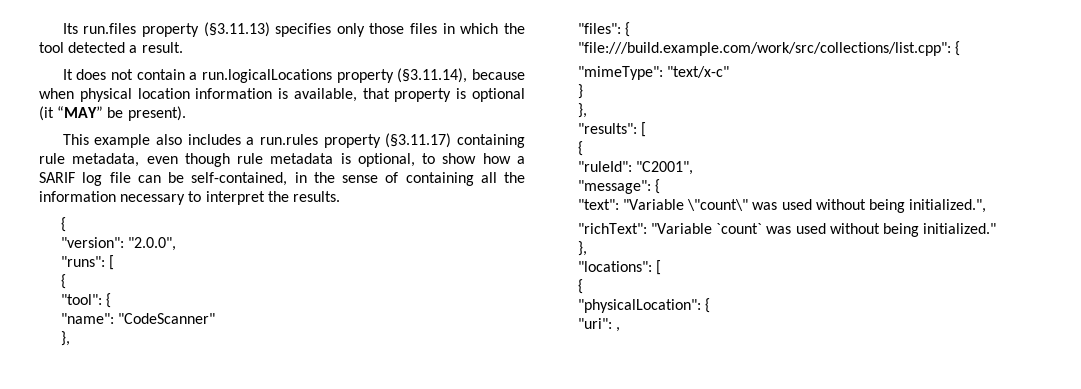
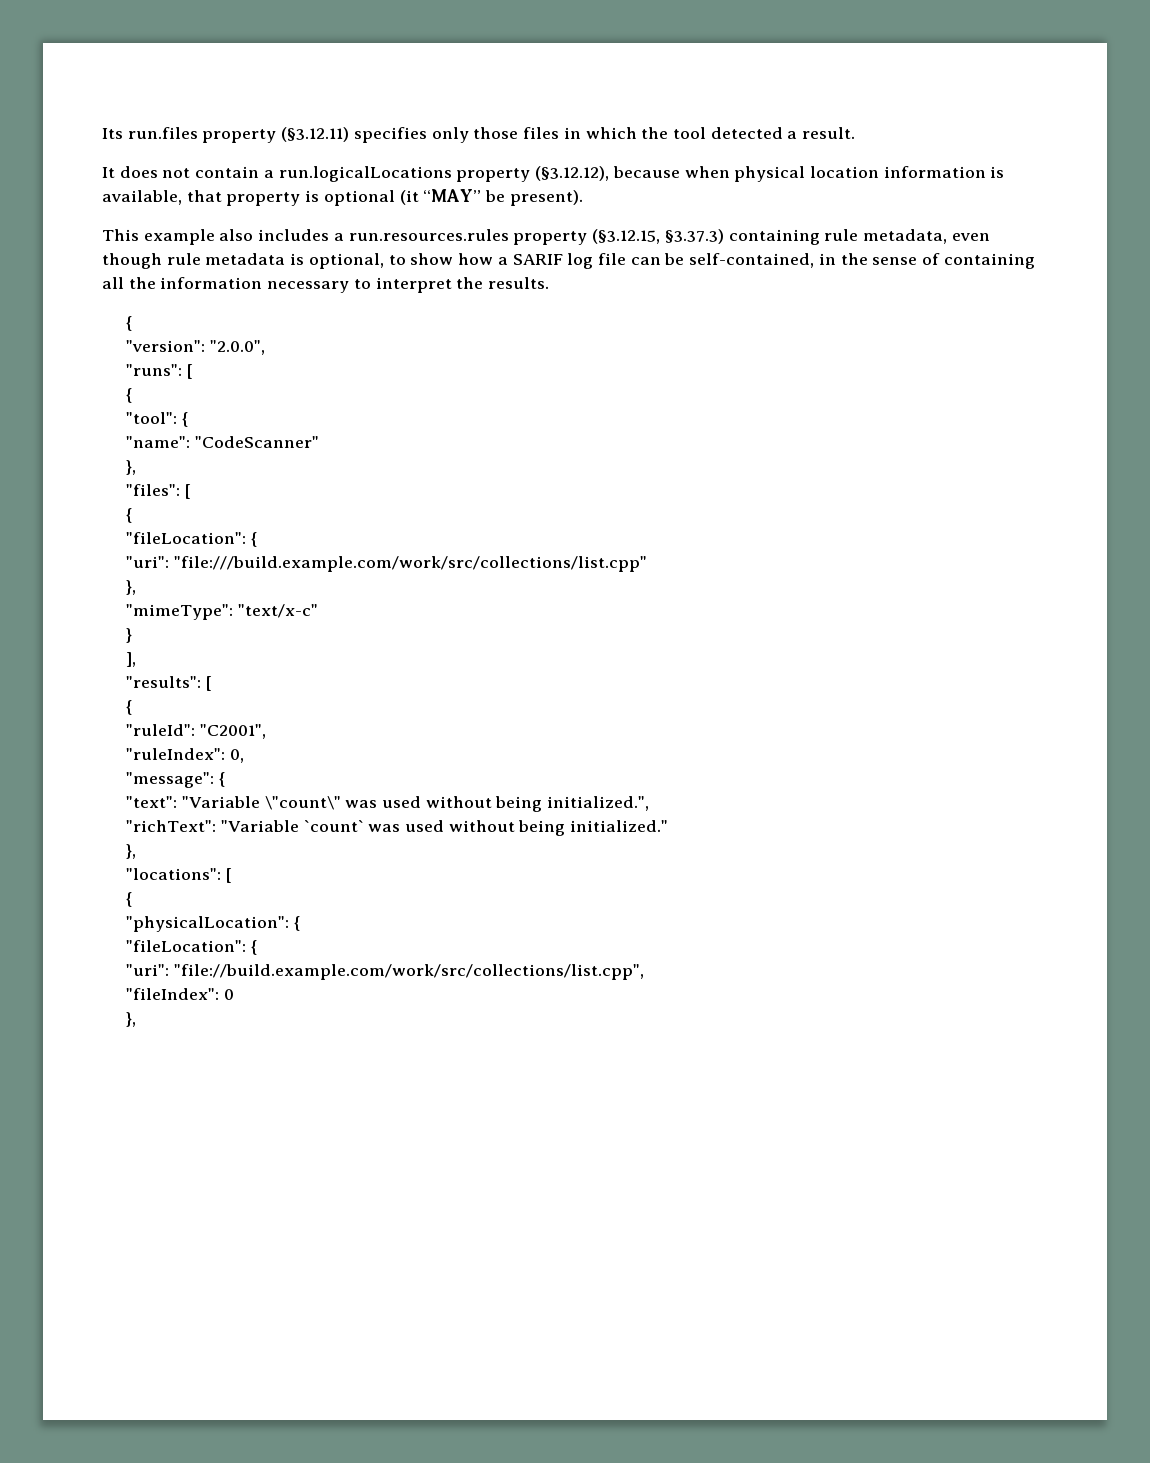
- Its run.files property (§3.11.13) specifies only those files in which the tool detected a result.
+ Its run.files property (§3.12.11) specifies only those files in which the tool detected a result.
- It does not contain a run.logicalLocations property (§3.11.14), because when physical location information is available, that property is optional (it “MAY” be present).
+ It does not contain a run.logicalLocations property (§3.12.12), because when physical location information is available, that property is optional (it “MAY” be present).
- This example also includes a run.rules property (§3.11.17) containing rule metadata, even though rule metadata is optional, to show how a SARIF log file can be self-contained, in the sense of containing all the information necessary to interpret the results.
+ This example also includes a run.resources.rules property (§3.12.15, §3.37.3) containing rule metadata, even though rule metadata is optional, to show how a SARIF log file can be self-contained, in the sense of containing all the information necessary to interpret the results.
- "files": {
- "file:///build.example.com/work/src/collections/list.cpp": {
+ "files": [
+ {
+ "fileLocation": {
+ "uri": "file:///build.example.com/work/src/collections/list.cpp"
+ },
  }
- },
+ ],
+ "ruleIndex": 0,
  "physicalLocation": {
- "uri": ,
+ "fileLocation": {
+ "uri": "file://build.example.com/work/src/collections/list.cpp",
+ "fileIndex": 0
+ },

